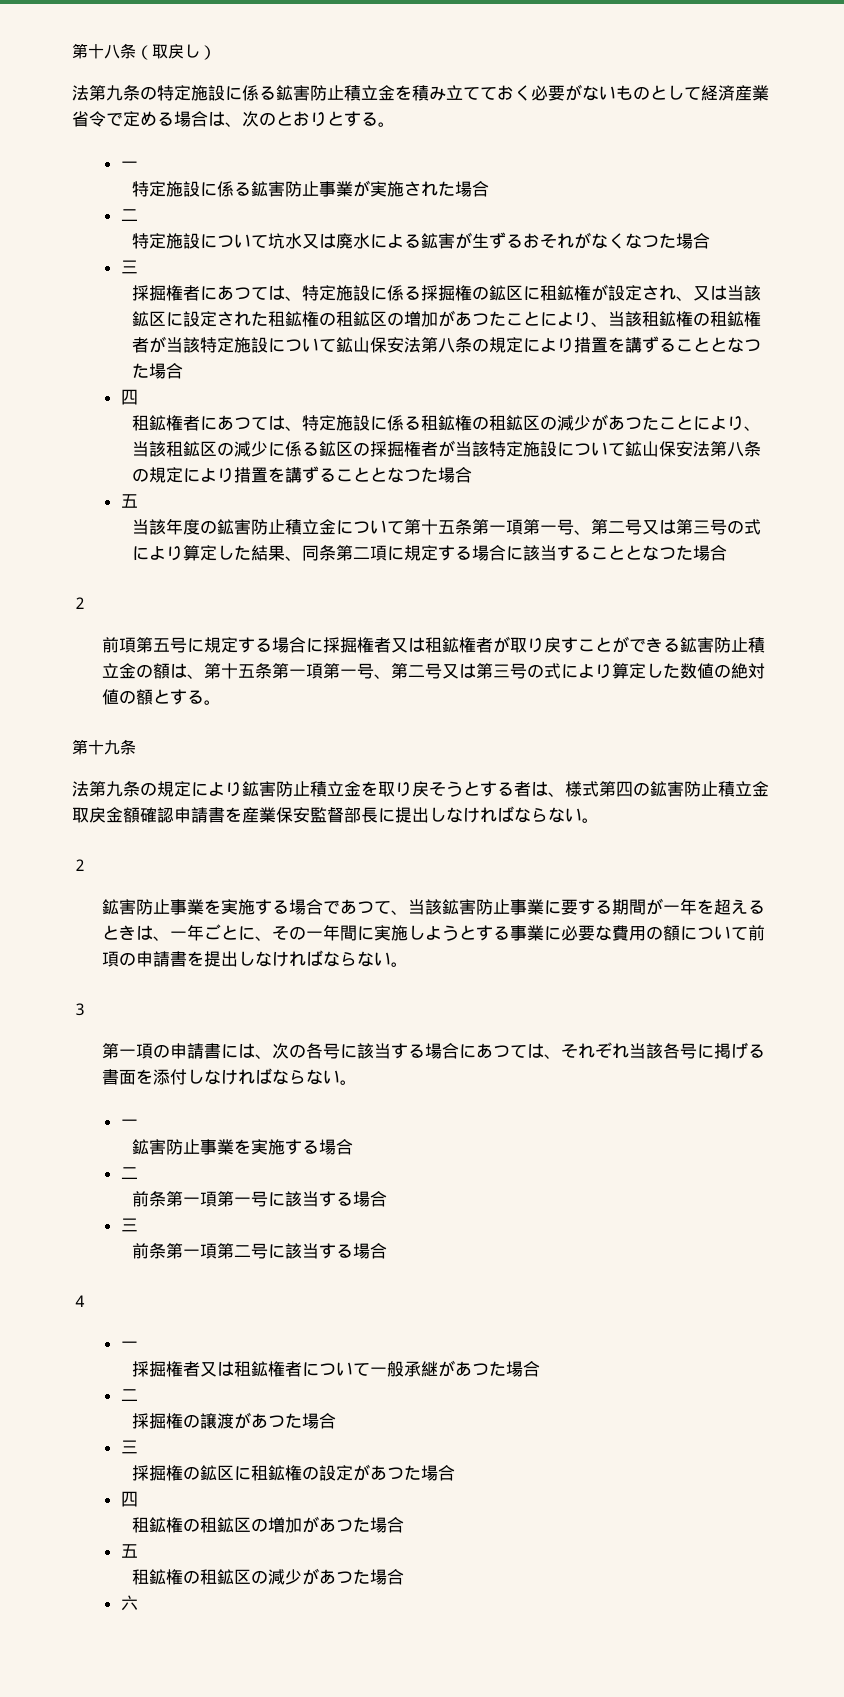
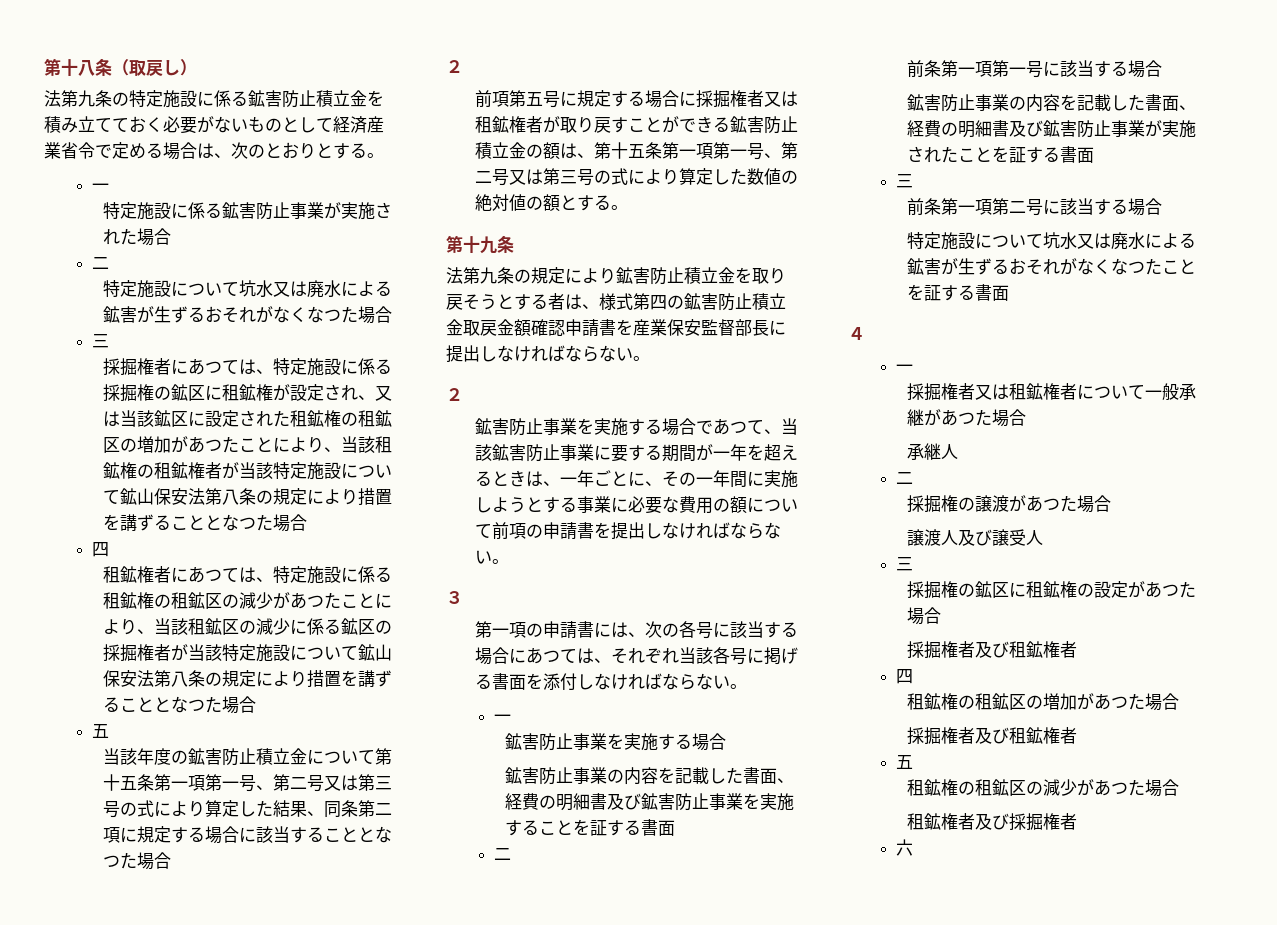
+ 鉱害防止事業の内容を記載した書面、経費の明細書及び鉱害防止事業を実施することを証する書面
+ 鉱害防止事業の内容を記載した書面、経費の明細書及び鉱害防止事業が実施されたことを証する書面
+ 特定施設について坑水又は廃水による鉱害が生ずるおそれがなくなつたことを証する書面
+ 承継人
+ 譲渡人及び譲受人
  採掘権の鉱区に租鉱権の設定があつた場合
+ 採掘権者及び租鉱権者
  租鉱権の租鉱区の増加があつた場合
+ 採掘権者及び租鉱権者
+ 租鉱権者及び採掘権者

